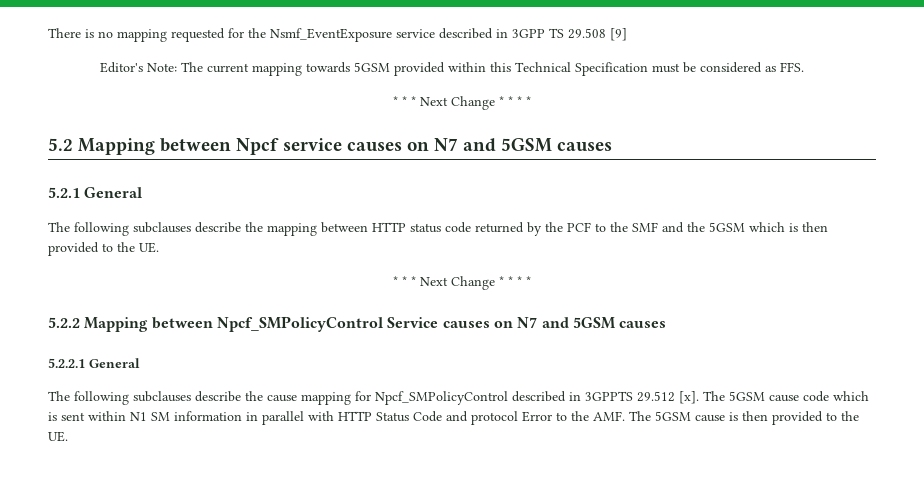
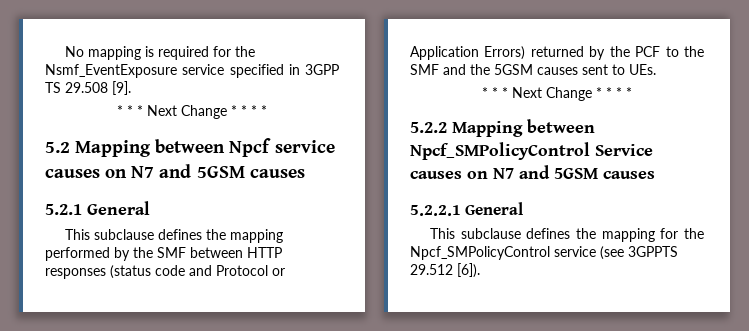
- There is no mapping requested for the Nsmf_EventExposure service described in 3GPP TS 29.508 [9]
- Editor's Note: The current mapping towards 5GSM provided within this Technical Specification must be considered as FFS.
+ No mapping is required for the Nsmf_EventExposure service specified in 3GPP TS 29.508 [9].
- The following subclauses describe the mapping between HTTP status code returned by the PCF to the SMF and the 5GSM which is then provided to the UE.
+ This subclause defines the mapping performed by the SMF between HTTP responses (status code and Protocol or Application Errors) returned by the PCF to the SMF and the 5GSM causes sent to UEs.
- The following subclauses describe the cause mapping for Npcf_SMPolicyControl described in 3GPPTS 29.512 [x]. The 5GSM cause code which is sent within N1 SM information in parallel with HTTP Status Code and protocol Error to the AMF. The 5GSM cause is then provided to the UE.
+ This subclause defines the mapping for the Npcf_SMPolicyControl service (see 3GPPTS 29.512 [6]).

